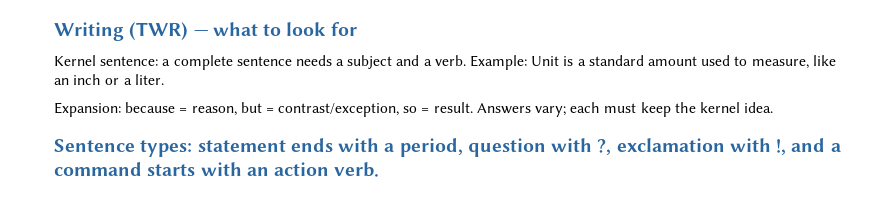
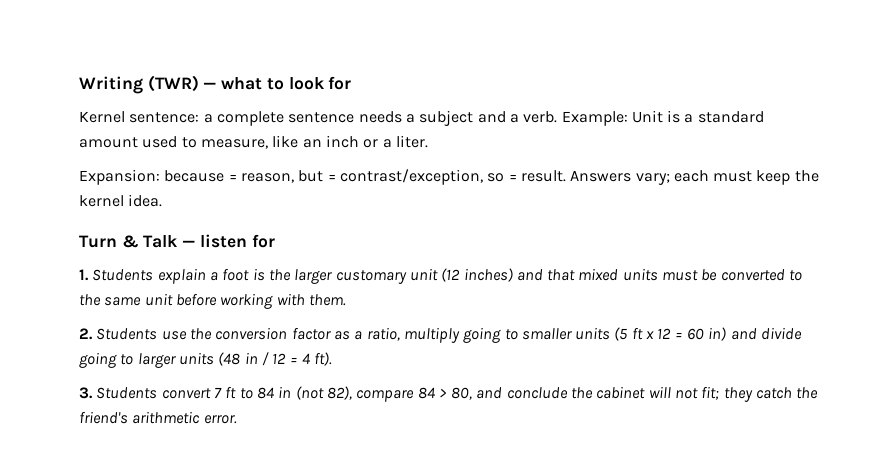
- Sentence types: statement ends with a period, question with ?, exclamation with !, and a command starts with an action verb.
+ Turn & Talk — listen for
+ 1. Students explain a foot is the larger customary unit (12 inches) and that mixed units must be converted to the same unit before working with them.
+ 2. Students use the conversion factor as a ratio, multiply going to smaller units (5 ft x 12 = 60 in) and divide going to larger units (48 in / 12 = 4 ft).
+ 3. Students convert 7 ft to 84 in (not 82), compare 84 > 80, and conclude the cabinet will not fit; they catch the friend's arithmetic error.

